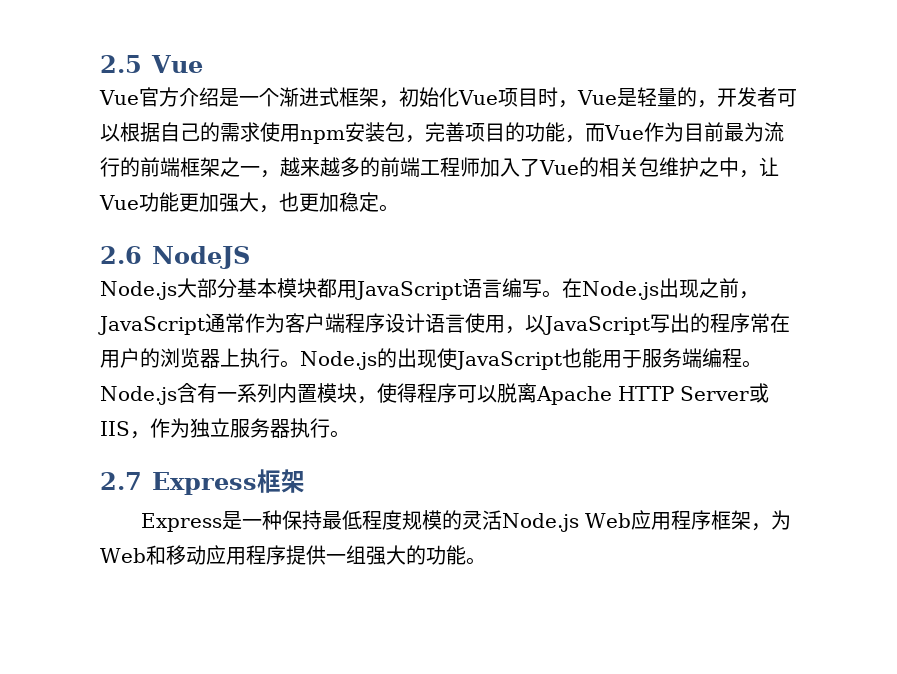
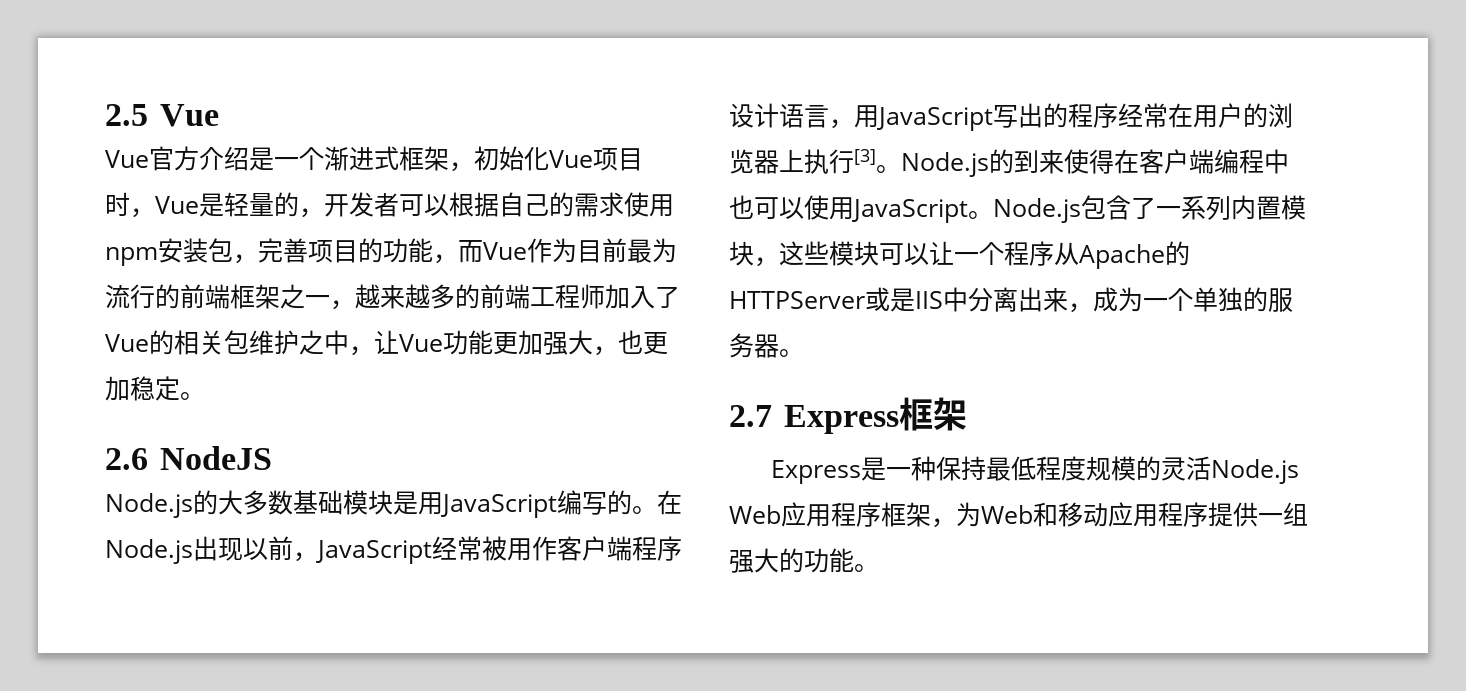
- Node.js大部分基本模块都用JavaScript语言编写。
+ Node.js的大多数基础模块是用JavaScript编写的。
- 在Node.js出现之前，JavaScript通常作为客户端程序设计语言使用，以JavaScript写出的程序常在用户的浏览器上执行。
+ 在Node.js出现以前，JavaScript经常被用作客户端程序设计语言，用JavaScript写出的程序经常在用户的浏览器上执行[3]。
- Node.js的出现使JavaScript也能用于服务端编程。Node.js含有一系列内置模块，使得程序可以脱离Apache HTTP Server或IIS，作为独立服务器执行。
+ Node.js的到来使得在客户端编程中也可以使用JavaScript。Node.js包含了一系列内置模块，这些模块可以让一个程序从Apache的HTTPServer或是IIS中分离出来，成为一个单独的服务器。

